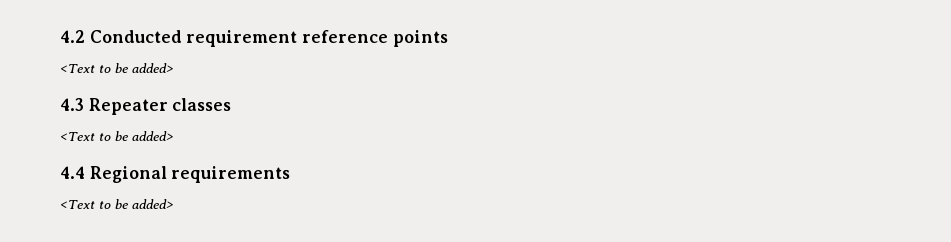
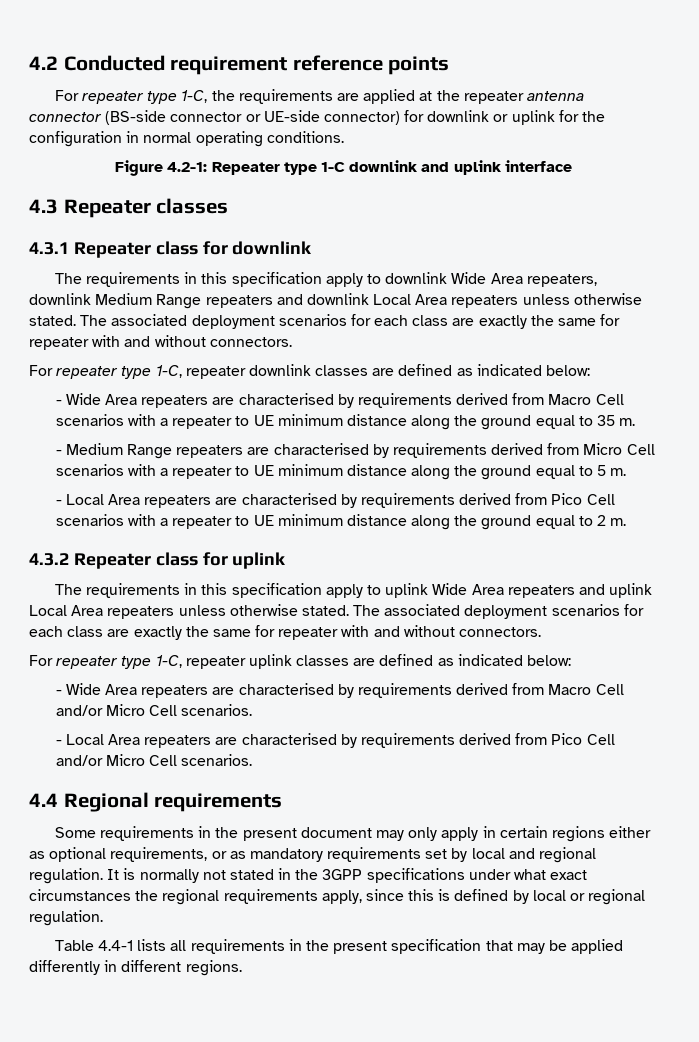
  4.2 Conducted requirement reference points
- <Text to be added>
+ For repeater type 1-C, the requirements are applied at the repeater antenna connector (BS-side connector or UE-side connector) for downlink or uplink for the configuration in normal operating conditions.
+ Figure 4.2-1: Repeater type 1-C downlink and uplink interface
  4.3 Repeater classes
- <Text to be added>
+ 4.3.1 Repeater class for downlink
+ The requirements in this specification apply to downlink Wide Area repeaters, downlink Medium Range repeaters and downlink Local Area repeaters unless otherwise stated. The associated deployment scenarios for each class are exactly the same for repeater with and without connectors.
+ For repeater type 1-C, repeater downlink classes are defined as indicated below:
+ - Wide Area repeaters are characterised by requirements derived from Macro Cell scenarios with a repeater to UE minimum distance along the ground equal to 35 m.
+ - Medium Range repeaters are characterised by requirements derived from Micro Cell scenarios with a repeater to UE minimum distance along the ground equal to 5 m.
+ - Local Area repeaters are characterised by requirements derived from Pico Cell scenarios with a repeater to UE minimum distance along the ground equal to 2 m.
+ 4.3.2 Repeater class for uplink
+ The requirements in this specification apply to uplink Wide Area repeaters and uplink Local Area repeaters unless otherwise stated. The associated deployment scenarios for each class are exactly the same for repeater with and without connectors.
+ For repeater type 1-C, repeater uplink classes are defined as indicated below:
+ - Wide Area repeaters are characterised by requirements derived from Macro Cell and/or Micro Cell scenarios.
+ - Local Area repeaters are characterised by requirements derived from Pico Cell and/or Micro Cell scenarios.
  4.4 Regional requirements
- <Text to be added>
+ Some requirements in the present document may only apply in certain regions either as optional requirements, or as mandatory requirements set by local and regional regulation. It is normally not stated in the 3GPP specifications under what exact circumstances the regional requirements apply, since this is defined by local or regional regulation.
+ Table 4.4-1 lists all requirements in the present specification that may be applied differently in different regions.

